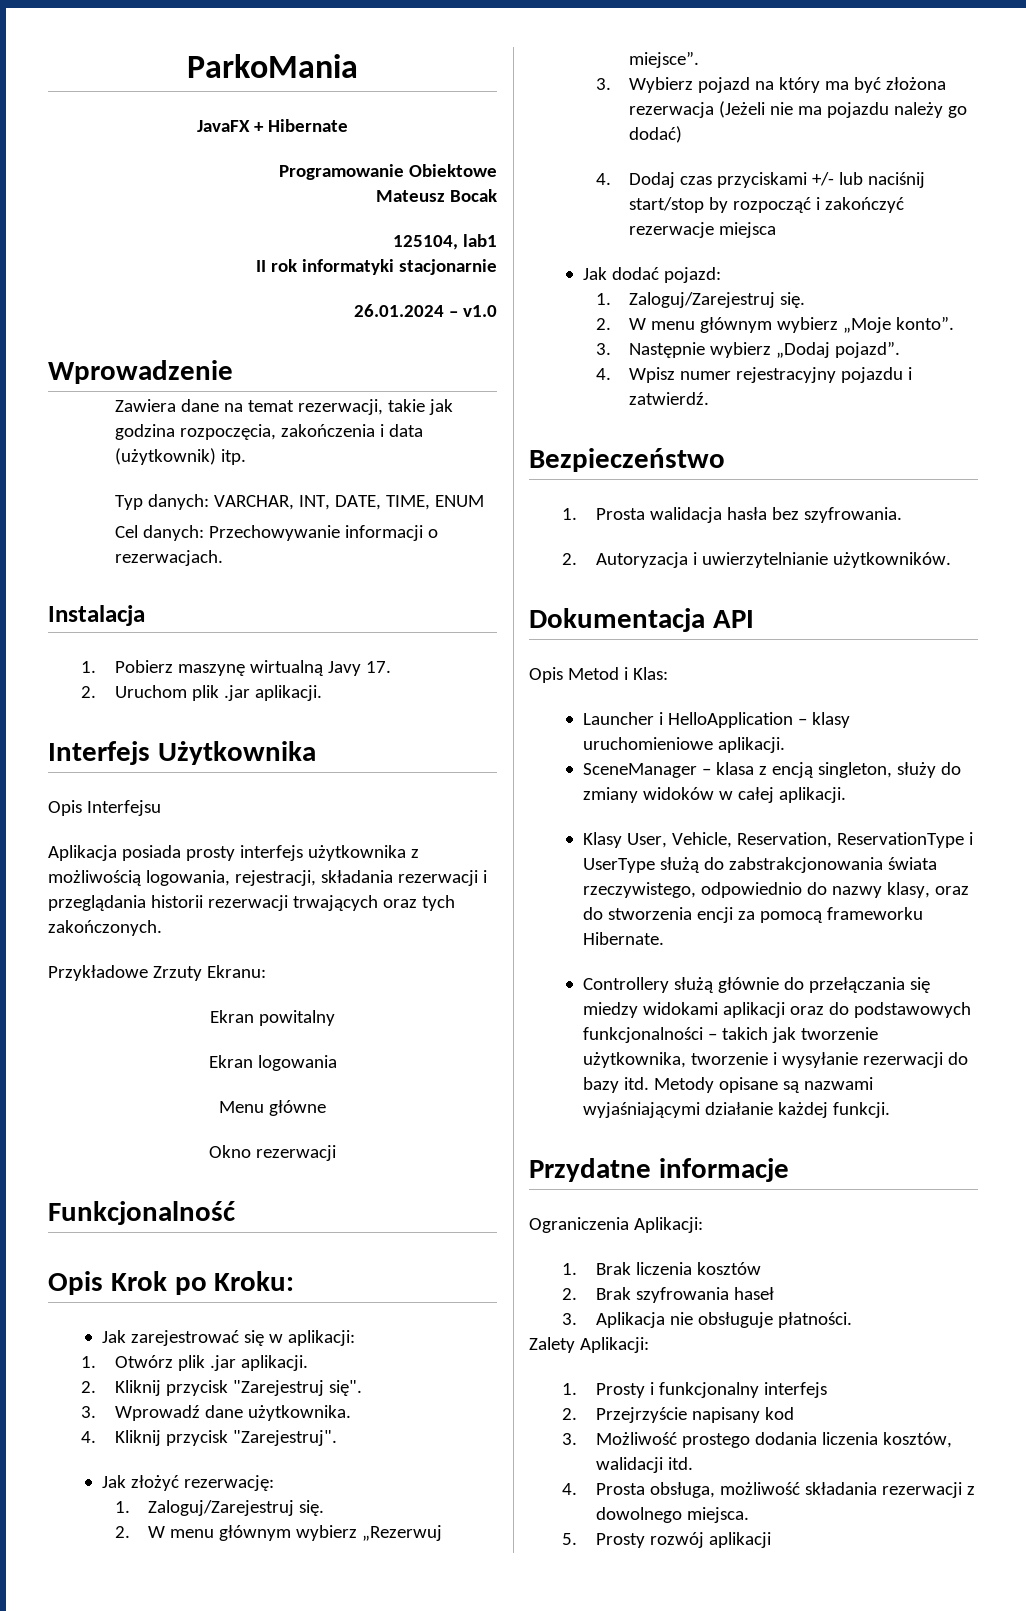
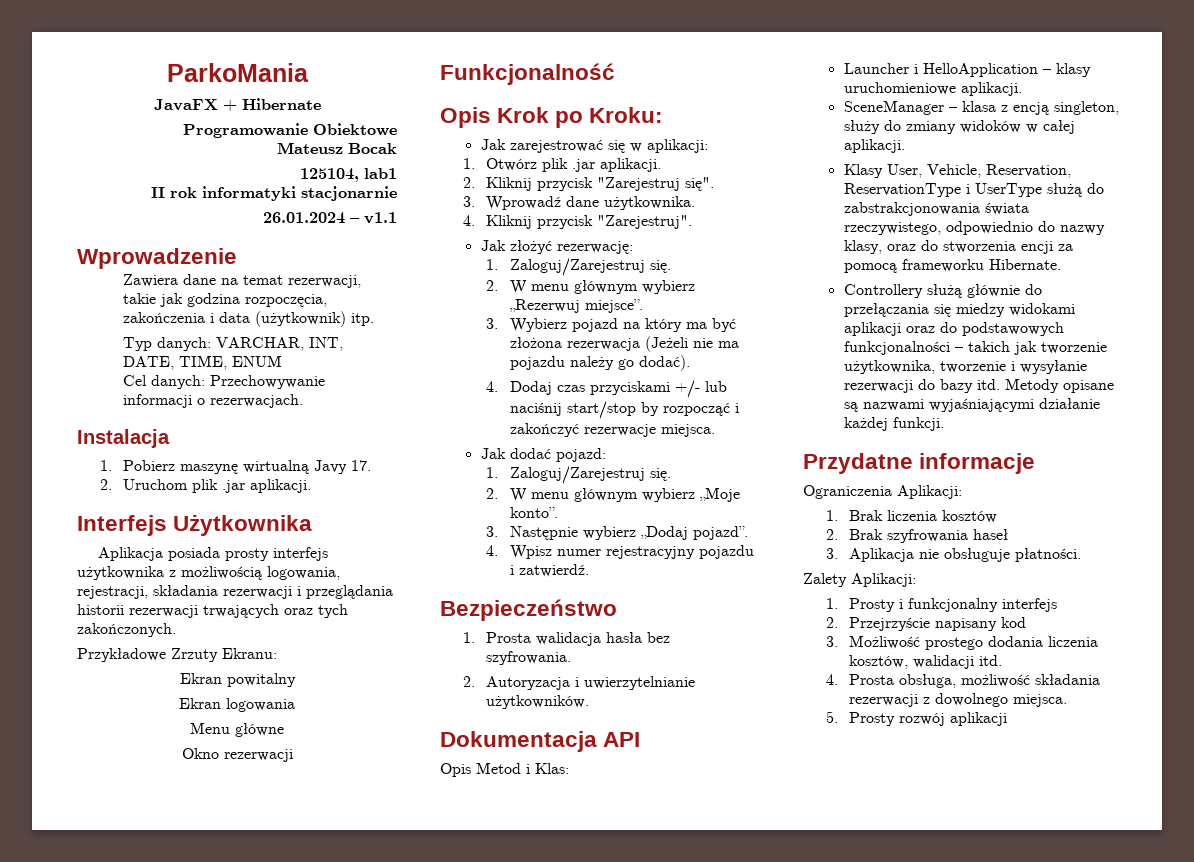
- 26.01.2024 – v1.0
+ 26.01.2024 – v1.1
- Opis Interfejsu
- 3. Wybierz pojazd na który ma być złożona rezerwacja (Jeżeli nie ma pojazdu należy go dodać)
+ 3. Wybierz pojazd na który ma być złożona rezerwacja (Jeżeli nie ma pojazdu należy go dodać).
- 4. Dodaj czas przyciskami +/- lub naciśnij start/stop by rozpocząć i zakończyć rezerwacje miejsca
+ 4. Dodaj czas przyciskami +/- lub naciśnij start/stop by rozpocząć i zakończyć rezerwacje miejsca.

